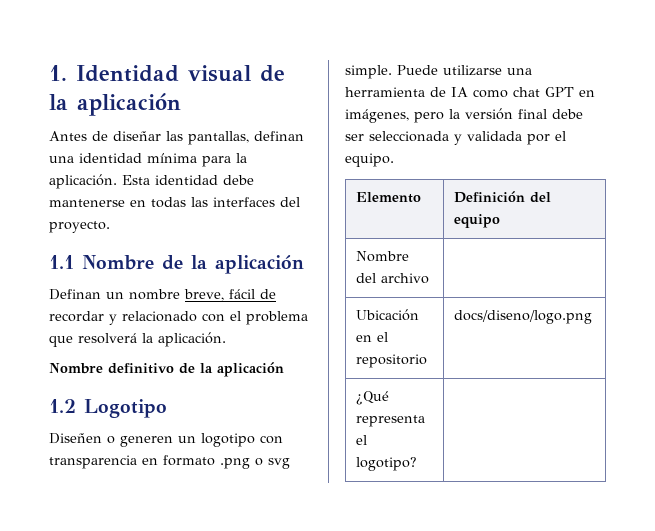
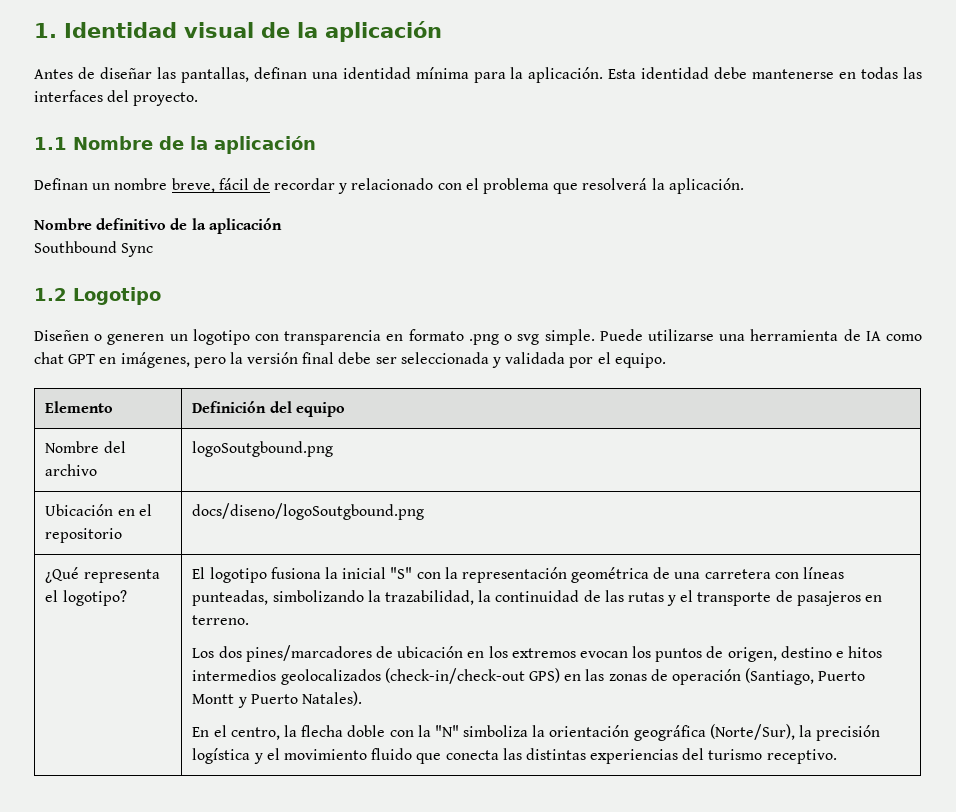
+ Southbound Sync
- Nombre del archivo |
+ Nombre del archivo | logoSoutgbound.png
- Ubicación en el repositorio | docs/diseno/logo.png
+ Ubicación en el repositorio | docs/diseno/logoSoutgbound.png
+ El logotipo fusiona la inicial "S" con la representación geométrica de una carretera con líneas punteadas, simbolizando la trazabilidad, la continuidad de las rutas y el transporte de pasajeros en terreno.
+ Los dos pines/marcadores de ubicación en los extremos evocan los puntos de origen, destino e hitos intermedios geolocalizados (check-in/check-out GPS) en las zonas de operación (Santiago, Puerto Montt y Puerto Natales).
+ En el centro, la flecha doble con la "N" simboliza la orientación geográfica (Norte/Sur), la precisión logística y el movimiento fluido que conecta las distintas experiencias del turismo receptivo.

